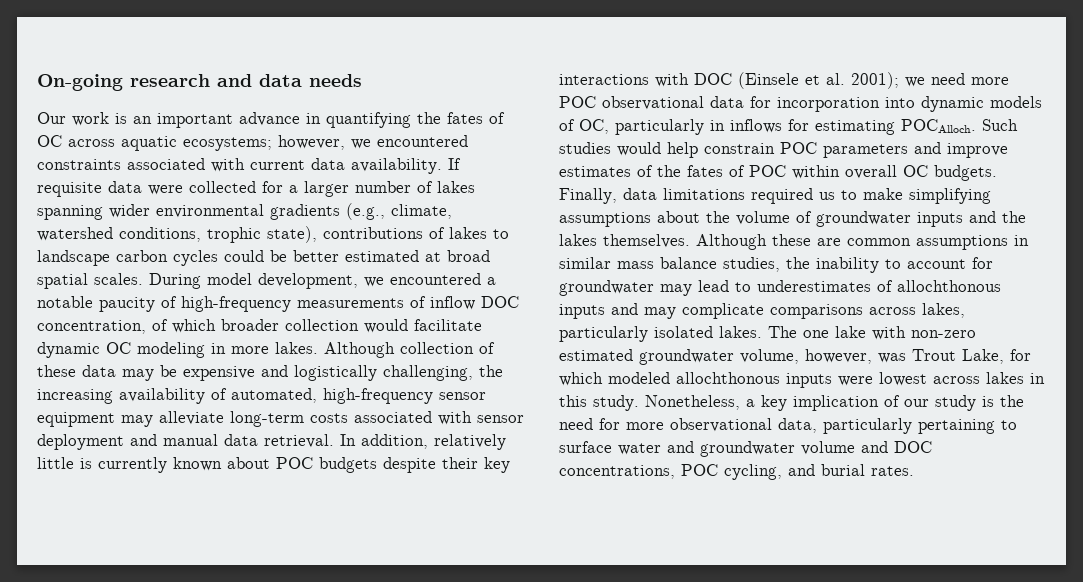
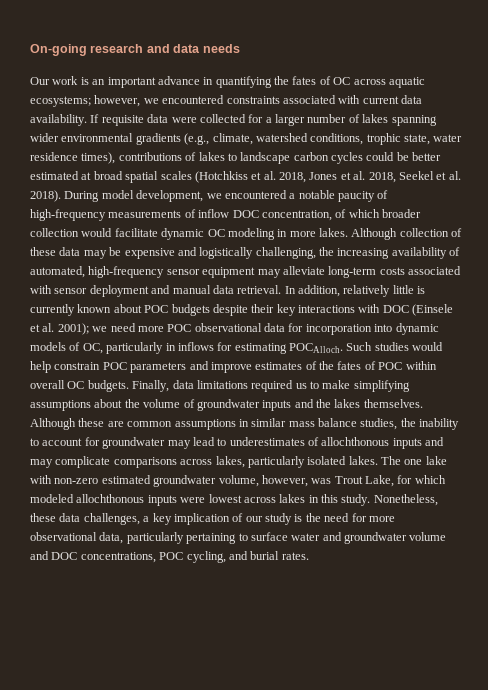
- If requisite data were collected for a larger number of lakes spanning wider environmental gradients (e.g., climate, watershed conditions, trophic state), contributions of lakes to landscape carbon cycles could be better estimated at broad spatial scales.
+ If requisite data were collected for a larger number of lakes spanning wider environmental gradients (e.g., climate, watershed conditions, trophic state, water residence times), contributions of lakes to landscape carbon cycles could be better estimated at broad spatial scales (Hotchkiss et al. 2018, Jones et al. 2018, Seekel et al. 2018).
- Nonetheless, a key implication of our study is the need for more observational data, particularly pertaining to surface water and groundwater volume and DOC concentrations, POC cycling, and burial rates.
+ Nonetheless, these data challenges, a key implication of our study is the need for more observational data, particularly pertaining to surface water and groundwater volume and DOC concentrations, POC cycling, and burial rates.

